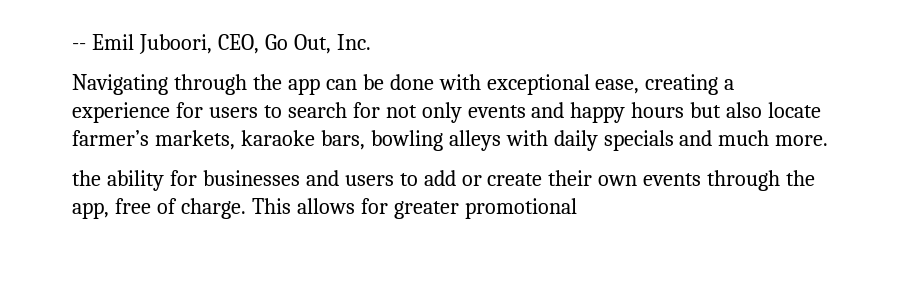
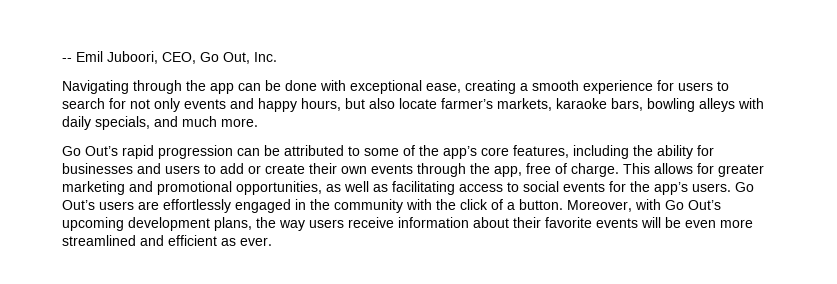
- Navigating through the app can be done with exceptional ease, creating a experience for users to search for not only events and happy hours but also locate farmer’s markets, karaoke bars, bowling alleys with daily specials and much more.
+ Navigating through the app can be done with exceptional ease, creating a smooth experience for users to search for not only events and happy hours, but also locate farmer’s markets, karaoke bars, bowling alleys with daily specials, and much more.
- the ability for businesses and users to add or create their own events through the app, free of charge.
+ Go Out’s rapid progression can be attributed to some of the app’s core features, including the ability for businesses and users to add or create their own events through the app, free of charge.
- This allows for greater promotional
+ This allows for greater marketing and promotional opportunities, as well as facilitating access to social events for the app’s users. Go Out’s users are effortlessly engaged in the community with the click of a button. Moreover, with Go Out’s upcoming development plans, the way users receive information about their favorite events will be even more streamlined and efficient as ever.

